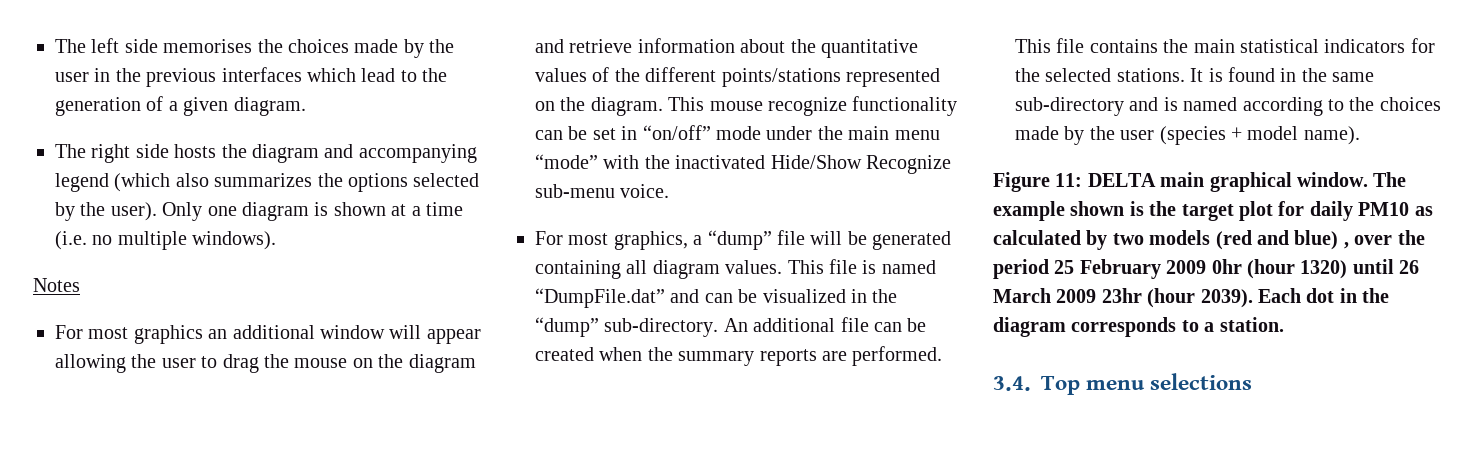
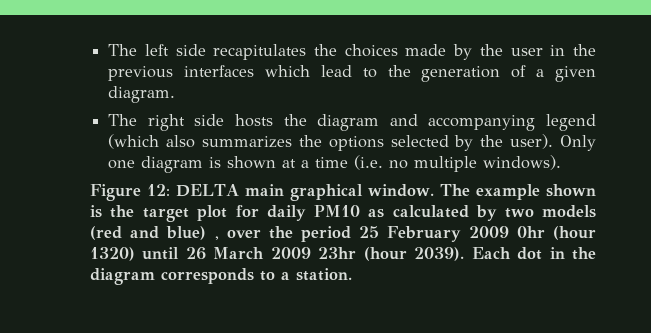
- The left side memorises the choices made by the user in the previous interfaces which lead to the generation of a given diagram.
+ The left side recapitulates the choices made by the user in the previous interfaces which lead to the generation of a given diagram.
- Notes
- For most graphics an additional window will appear allowing the user to drag the mouse on the diagram and retrieve information about the quantitative values of the different points/stations represented on the diagram. This mouse recognize functionality can be set in “on/off” mode under the main menu “mode” with the inactivated Hide/Show Recognize sub-menu voice.
- For most graphics, a “dump” file will be generated containing all diagram values. This file is named “DumpFile.dat” and can be visualized in the “dump” sub-directory. An additional file can be created when the summary reports are performed. This file contains the main statistical indicators for the selected stations. It is found in the same sub-directory and is named according to the choices made by the user (species + model name).
- Figure 11: DELTA main graphical window.
+ Figure 12: DELTA main graphical window.
- 3.4. Top menu selections

